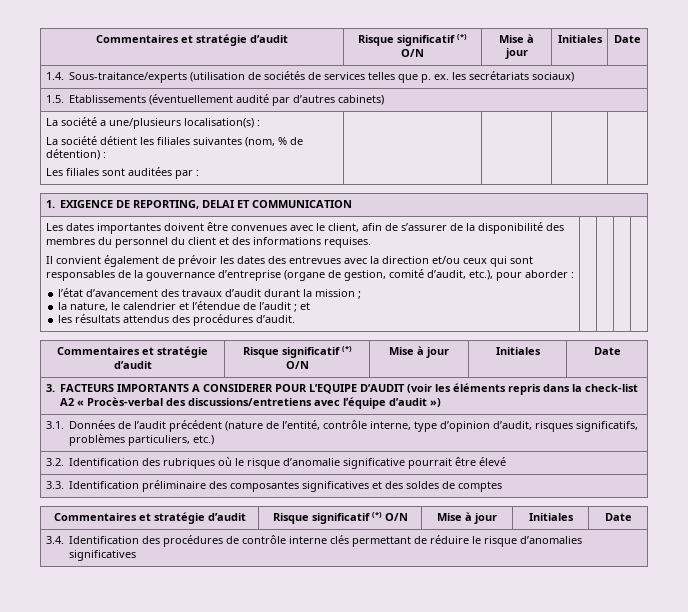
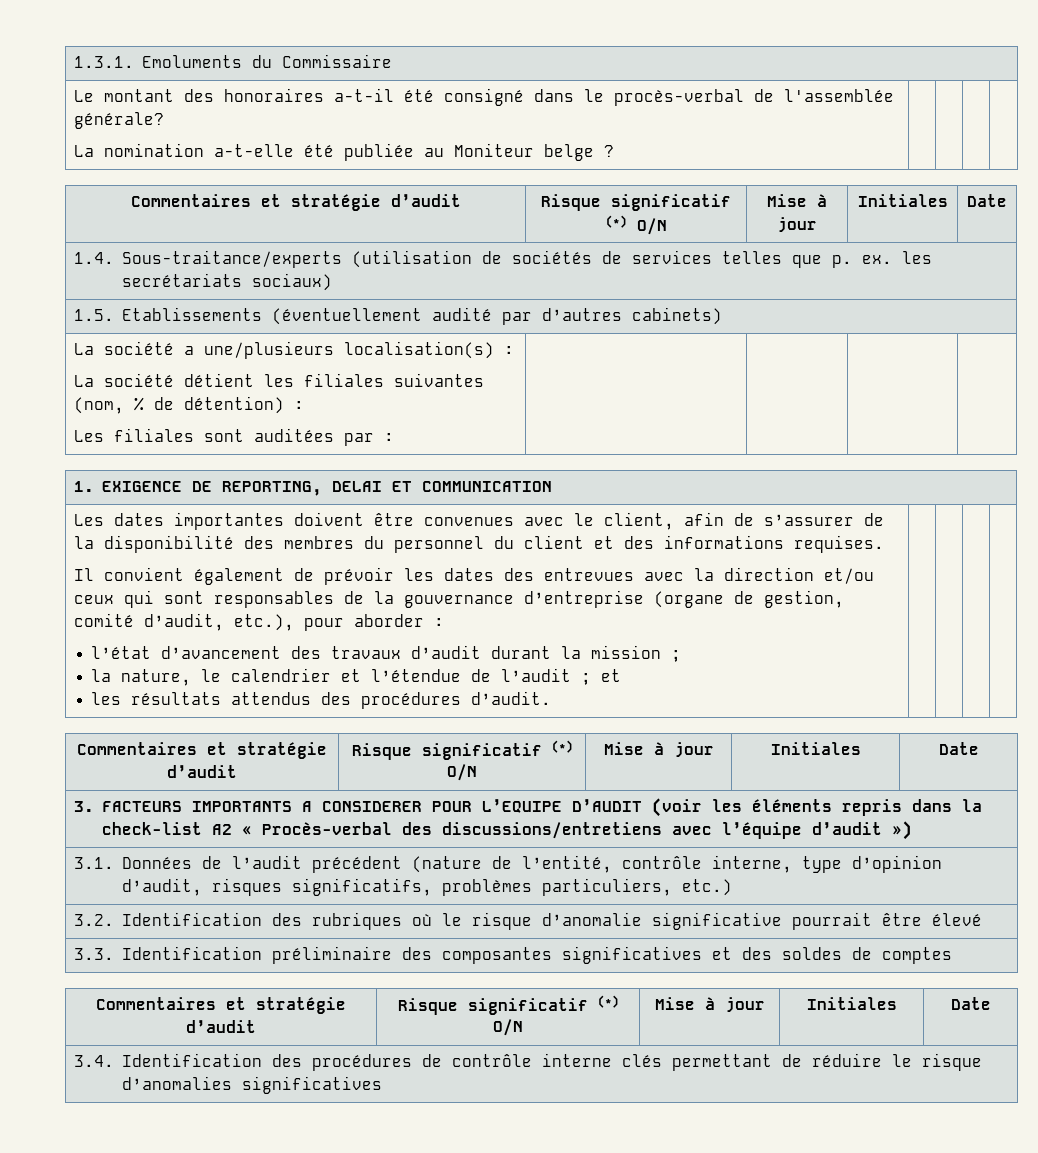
+ 1.3.1. Emoluments du Commissaire
+ Le montant des honoraires a-t-il été consigné dans le procès-verbal de l'assemblée générale?
+ La nomination a-t-elle été publiée au Moniteur belge ? | | | |

